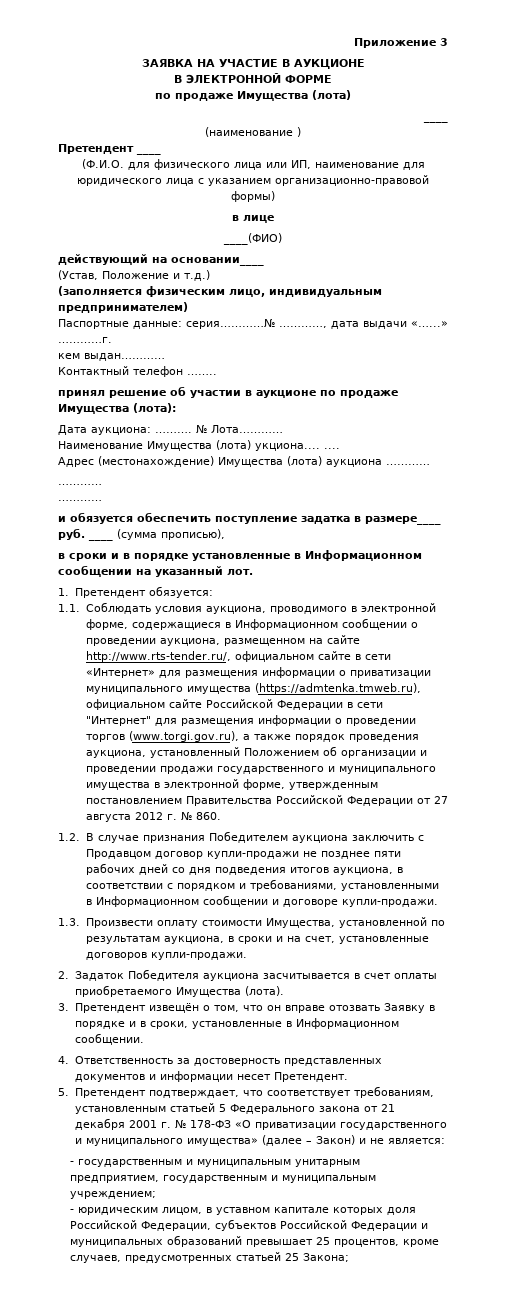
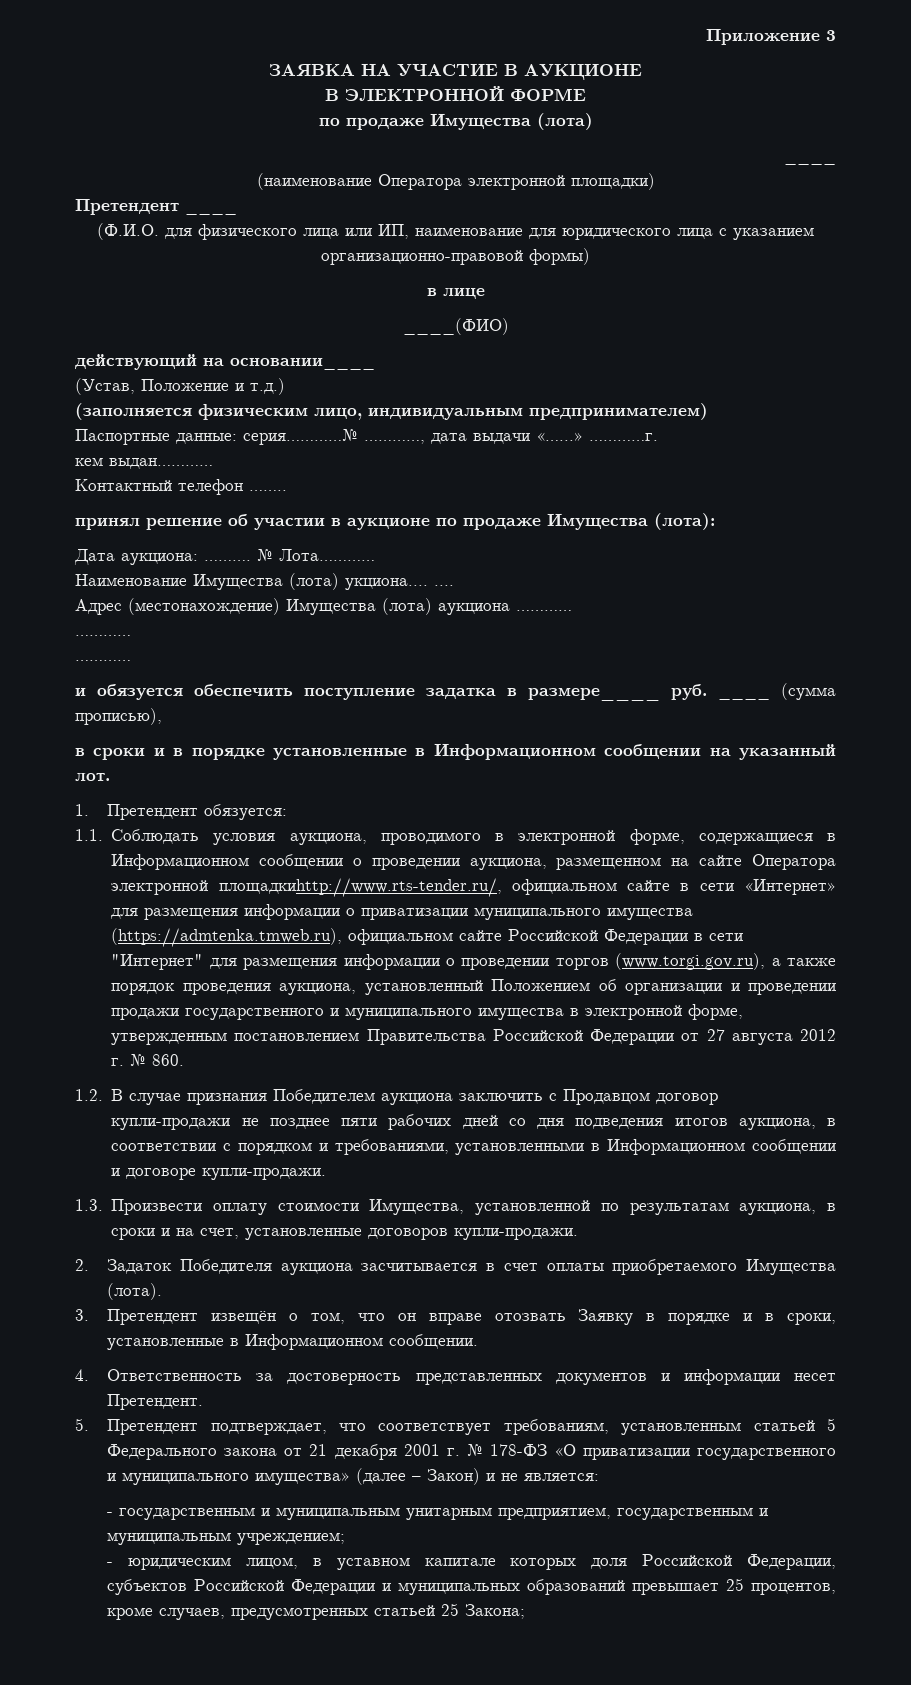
- (наименование )
+ (наименование Оператора электронной площадки)
- 1.1. Соблюдать условия аукциона, проводимого в электронной форме, содержащиеся в Информационном сообщении о проведении аукциона, размещенном на сайте http://www.rts-tender.ru/, официальном сайте в сети «Интернет» для размещения информации о приватизации муниципального имущества (https://admtenka.tmweb.ru), официальном сайте Российской Федерации в сети "Интернет" для размещения информации о проведении торгов (www.torgi.gov.ru), а также порядок проведения аукциона, установленный Положением об организации и проведении продажи государственного и муниципального имущества в электронной форме, утвержденным постановлением Правительства Российской Федерации от 27 августа 2012 г. № 860.
+ 1.1. Соблюдать условия аукциона, проводимого в электронной форме, содержащиеся в Информационном сообщении о проведении аукциона, размещенном на сайте Оператора электронной площадкиhttp://www.rts-tender.ru/, официальном сайте в сети «Интернет» для размещения информации о приватизации муниципального имущества (https://admtenka.tmweb.ru), официальном сайте Российской Федерации в сети "Интернет" для размещения информации о проведении торгов (www.torgi.gov.ru), а также порядок проведения аукциона, установленный Положением об организации и проведении продажи государственного и муниципального имущества в электронной форме, утвержденным постановлением Правительства Российской Федерации от 27 августа 2012 г. № 860.

